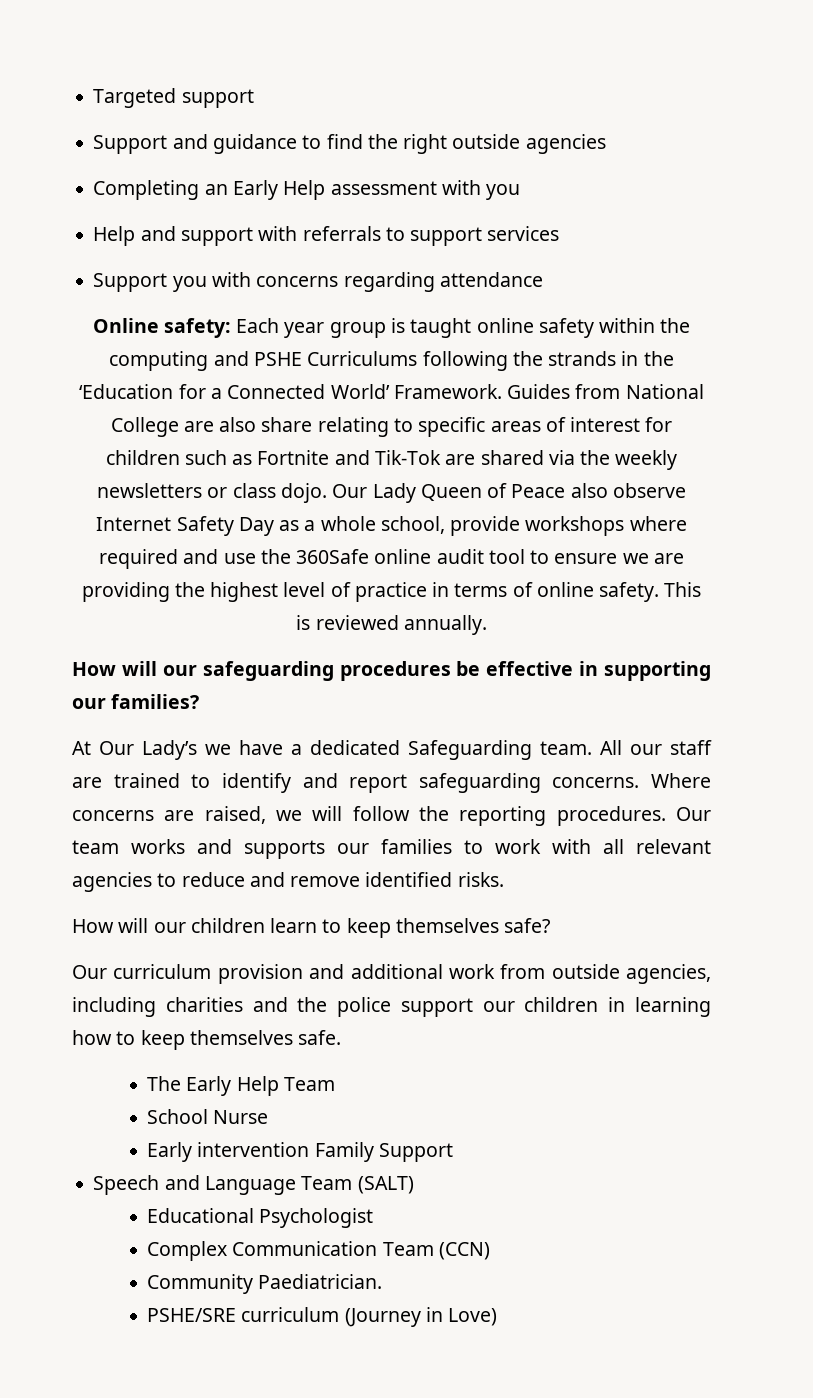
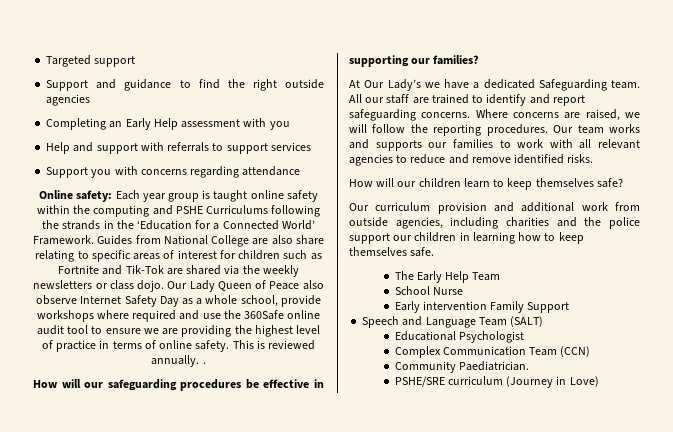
- This is reviewed annually.
+ This is reviewed annually. .

